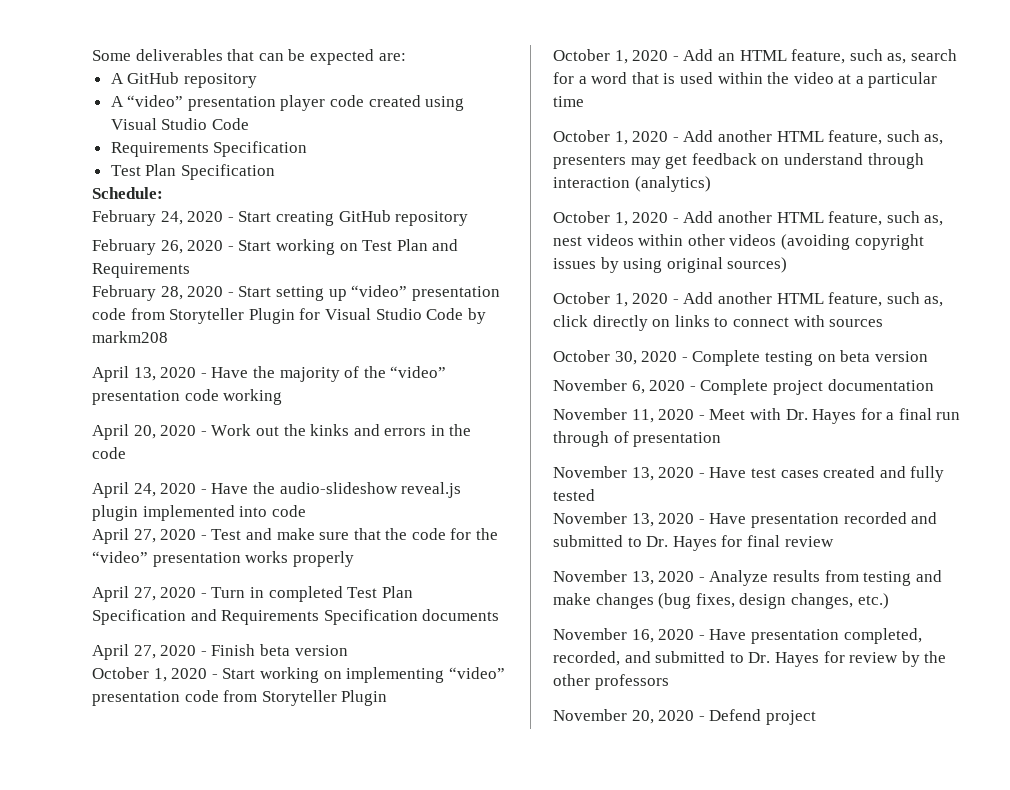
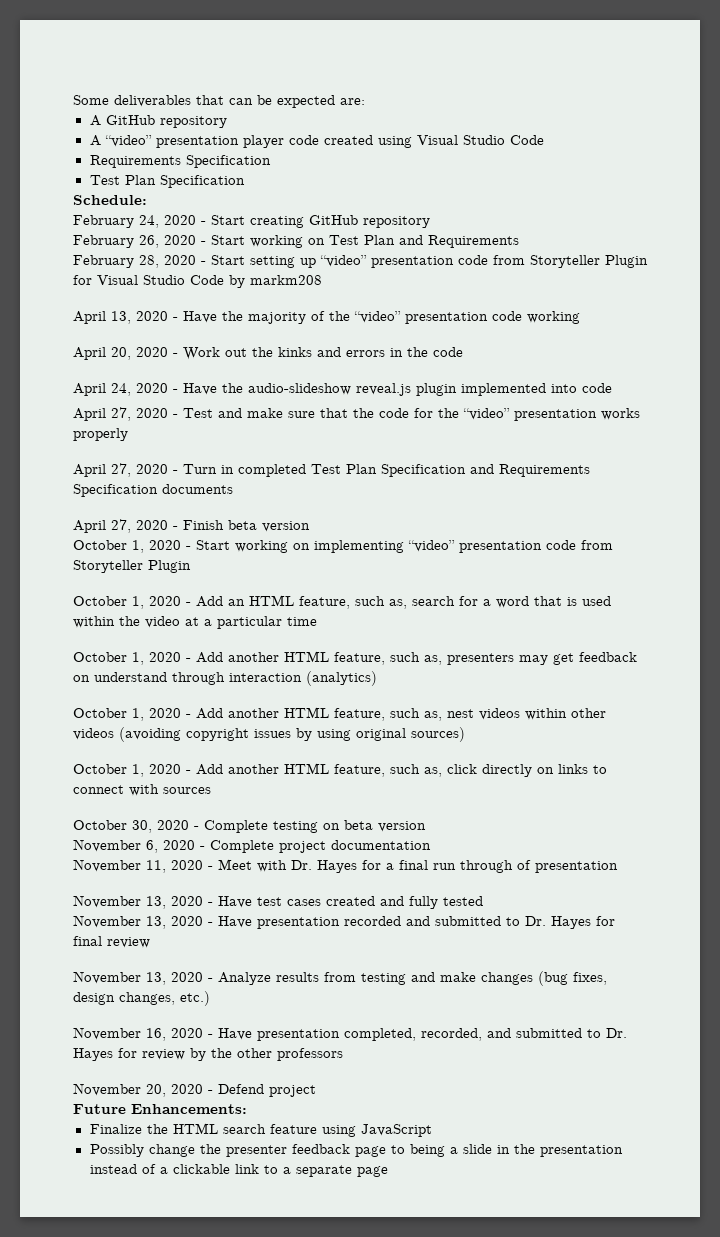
+ Future Enhancements:
+ Finalize the HTML search feature using JavaScript
+ Possibly change the presenter feedback page to being a slide in the presentation instead of a clickable link to a separate page

